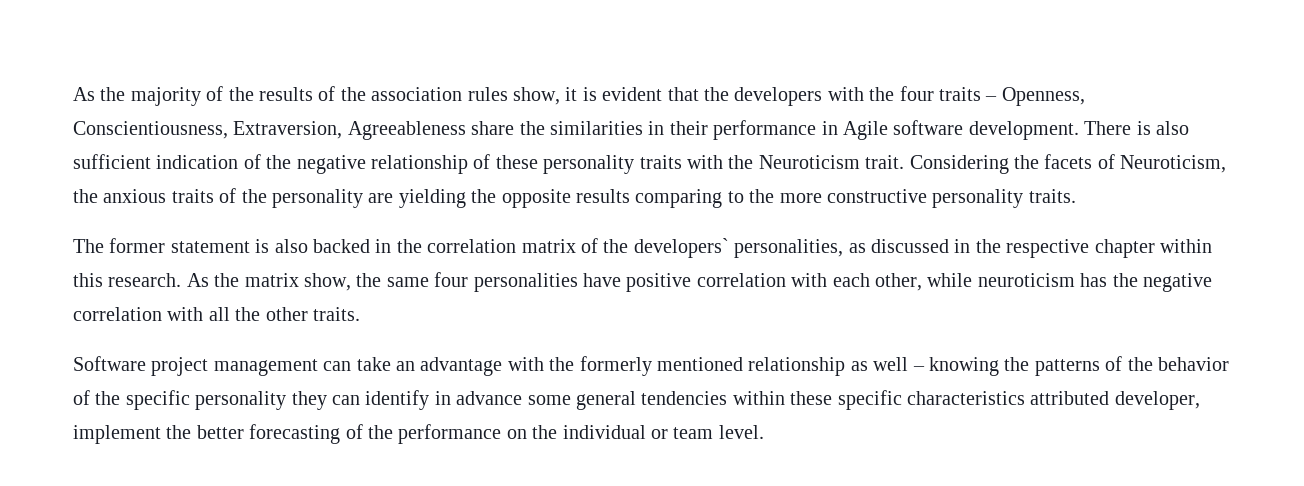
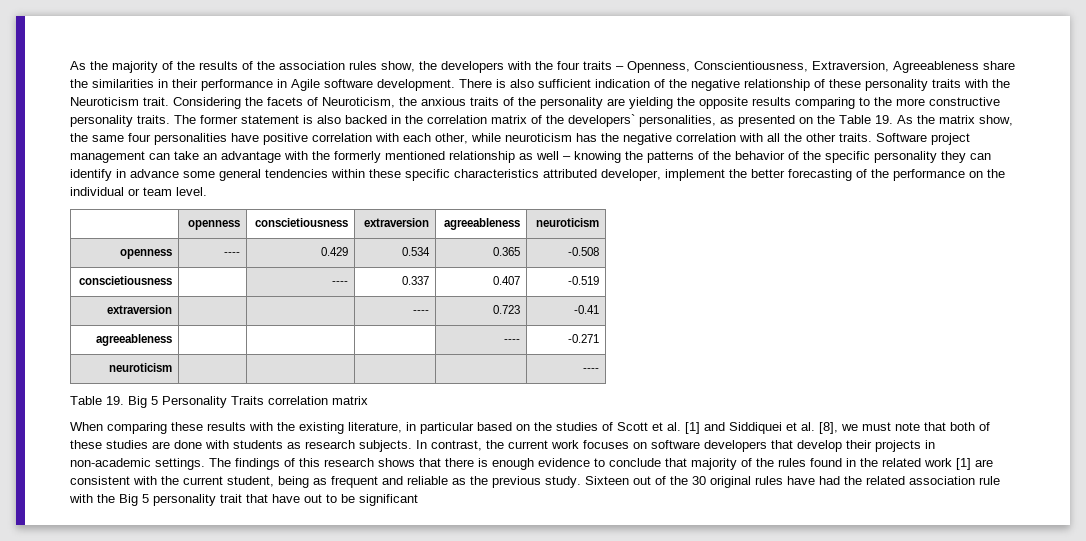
- As the majority of the results of the association rules show, it is evident that the developers with the four traits – Openness, Conscientiousness, Extraversion, Agreeableness share the similarities in their performance in Agile software development.
+ As the majority of the results of the association rules show, the developers with the four traits – Openness, Conscientiousness, Extraversion, Agreeableness share the similarities in their performance in Agile software development.
- Considering the facets of Neuroticism, the anxious traits of the personality are yielding the opposite results comparing to the more constructive personality traits.
- The former statement is also backed in the correlation matrix of the developers` personalities, as discussed in the respective chapter within this research. As the matrix show, the same four personalities have positive correlation with each other, while neuroticism has the negative correlation with all the other traits.
- Software project management can take an advantage with the formerly mentioned relationship as well – knowing the patterns of the behavior of the specific personality they can identify in advance some general tendencies within these specific characteristics attributed developer, implement the better forecasting of the performance on the individual or team level.
+ Considering the facets of Neuroticism, the anxious traits of the personality are yielding the opposite results comparing to the more constructive personality traits. The former statement is also backed in the correlation matrix of the developers` personalities, as presented on the Table 19. As the matrix show, the same four personalities have positive correlation with each other, while neuroticism has the negative correlation with all the other traits. Software project management can take an advantage with the formerly mentioned relationship as well – knowing the patterns of the behavior of the specific personality they can identify in advance some general tendencies within these specific characteristics attributed developer, implement the better forecasting of the performance on the individual or team level.
+ | openness | conscietiousness | extraversion | agreeableness | neuroticism
+ openness | ---- | 0.429 | 0.534 | 0.365 | -0.508
+ conscietiousness | | ---- | 0.337 | 0.407 | -0.519
+ extraversion | | | ---- | 0.723 | -0.41
+ agreeableness | | | | ---- | -0.271
+ neuroticism | | | | | ----
+ Table 19. Big 5 Personality Traits correlation matrix
+ When comparing these results with the existing literature, in particular based on the studies of Scott et al. [1] and Siddiquei et al. [8], we must note that both of these studies are done with students as research subjects. In contrast, the current work focuses on software developers that develop their projects in non-academic settings. The findings of this research shows that there is enough evidence to conclude that majority of the rules found in the related work [1] are consistent with the current student, being as frequent and reliable as the previous study. Sixteen out of the 30 original rules have had the related association rule with the Big 5 personality trait that have out to be significant

